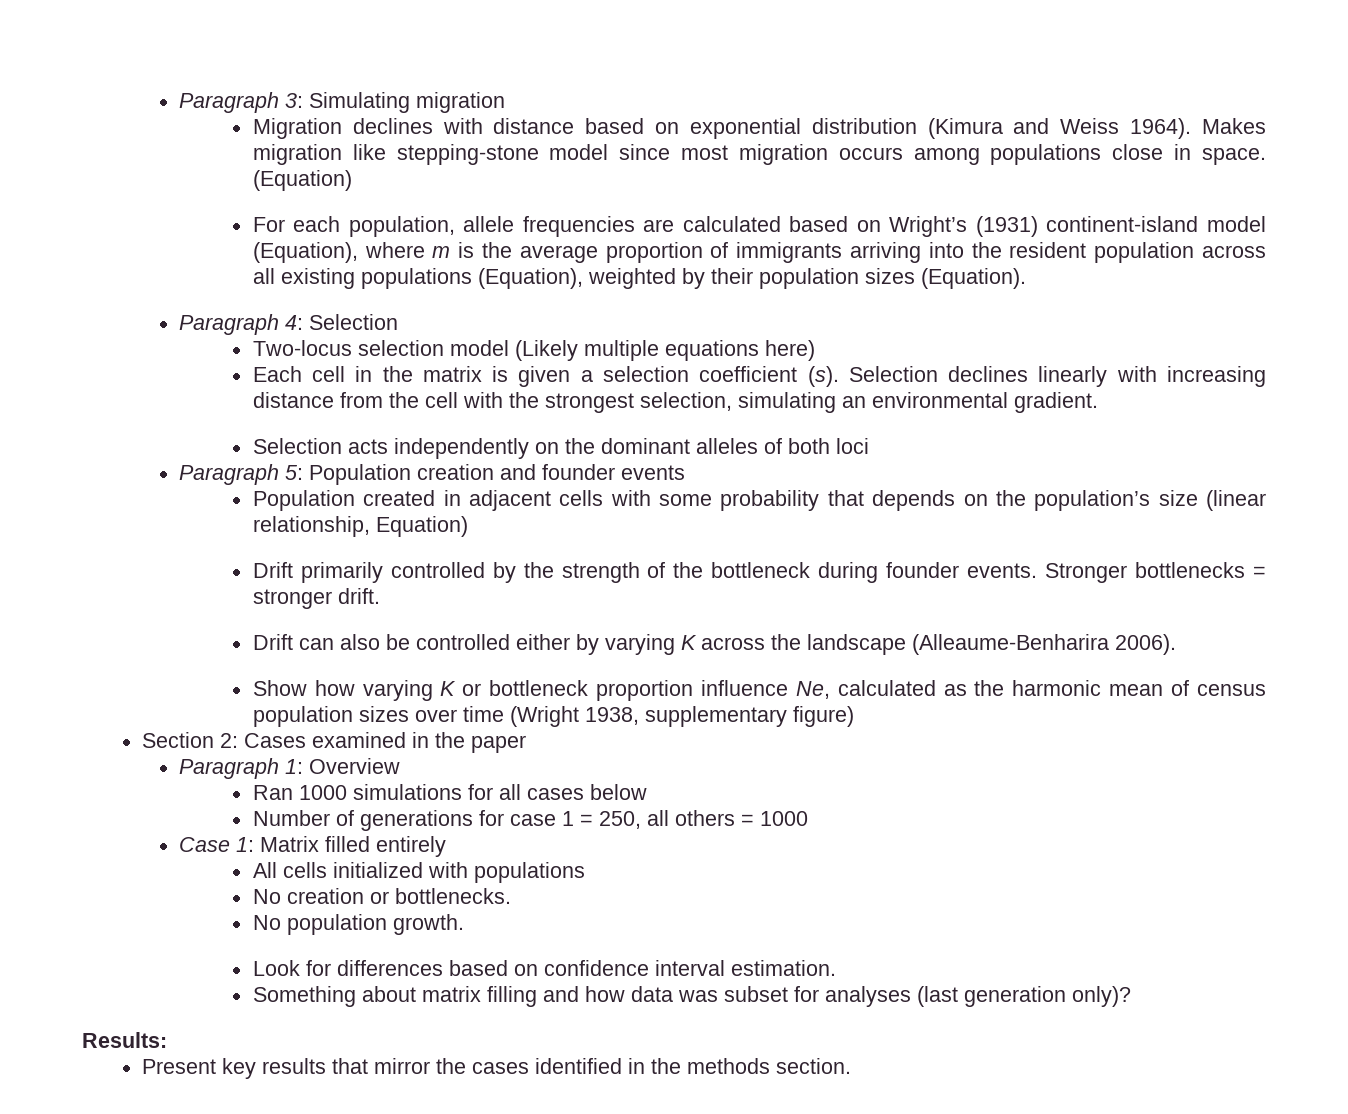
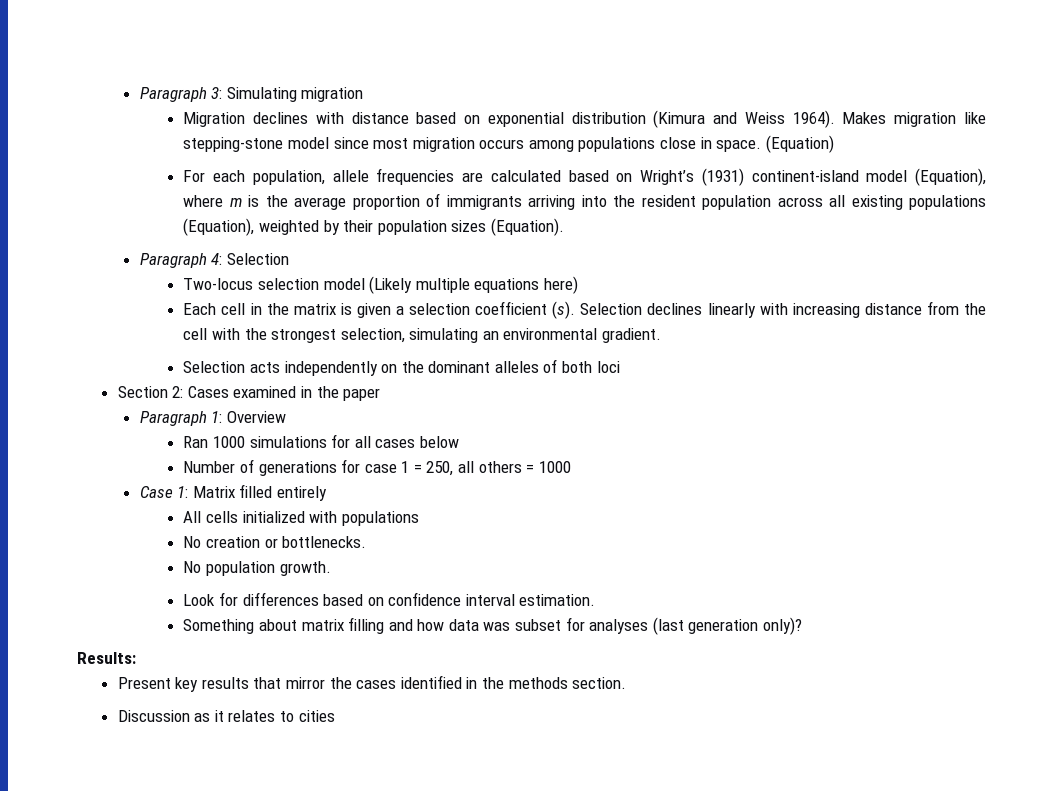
- Paragraph 5: Population creation and founder events
- Population created in adjacent cells with some probability that depends on the population’s size (linear relationship, Equation)
- Drift primarily controlled by the strength of the bottleneck during founder events. Stronger bottlenecks = stronger drift.
- Drift can also be controlled either by varying K across the landscape (Alleaume-Benharira 2006).
- Show how varying K or bottleneck proportion influence Ne, calculated as the harmonic mean of census population sizes over time (Wright 1938, supplementary figure)
+ Discussion as it relates to cities

